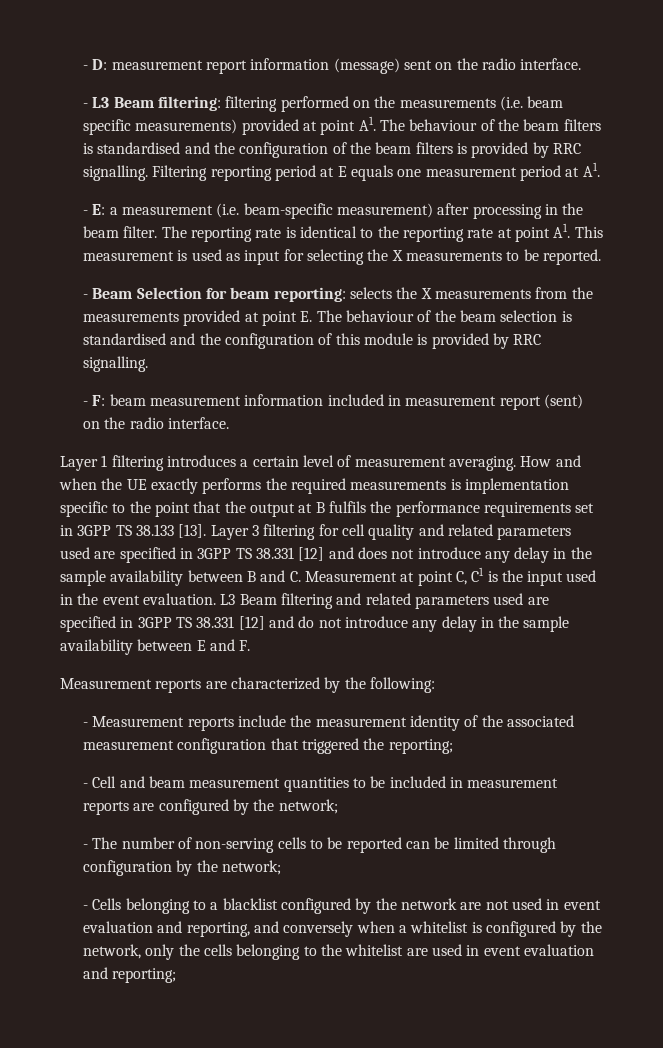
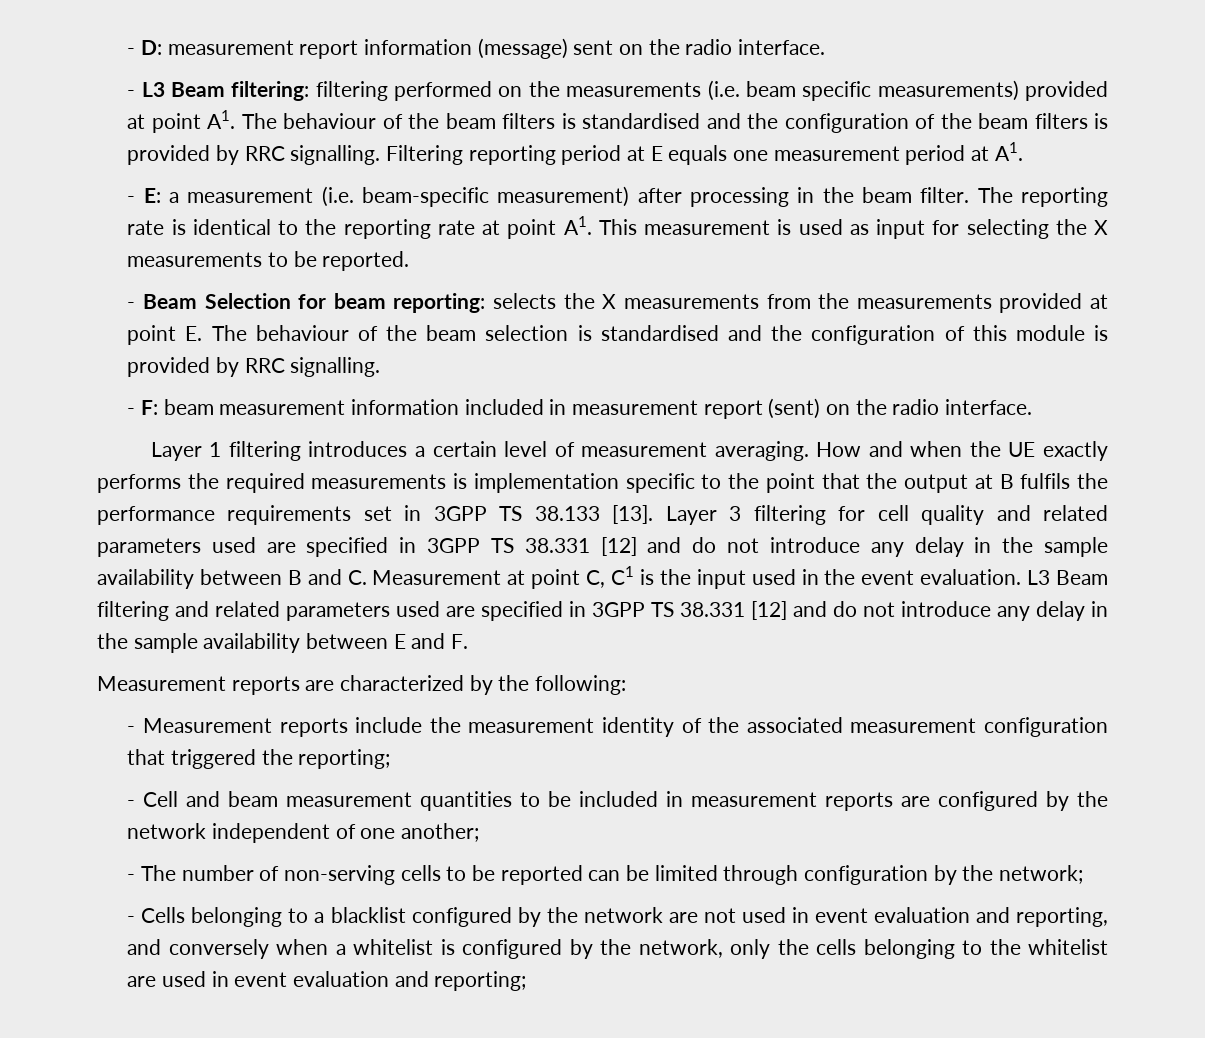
- Layer 3 filtering for cell quality and related parameters used are specified in 3GPP TS 38.331 [12] and does not introduce any delay in the sample availability between B and C. Measurement at point C, C1 is the input used in the event evaluation.
+ Layer 3 filtering for cell quality and related parameters used are specified in 3GPP TS 38.331 [12] and do not introduce any delay in the sample availability between B and C. Measurement at point C, C1 is the input used in the event evaluation.
- - Cell and beam measurement quantities to be included in measurement reports are configured by the network;
+ - Cell and beam measurement quantities to be included in measurement reports are configured by the network independent of one another;

